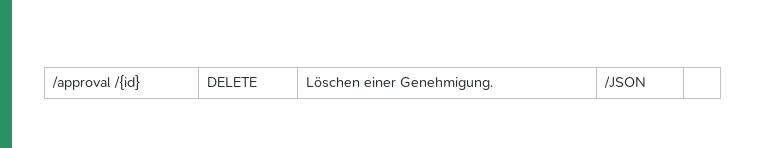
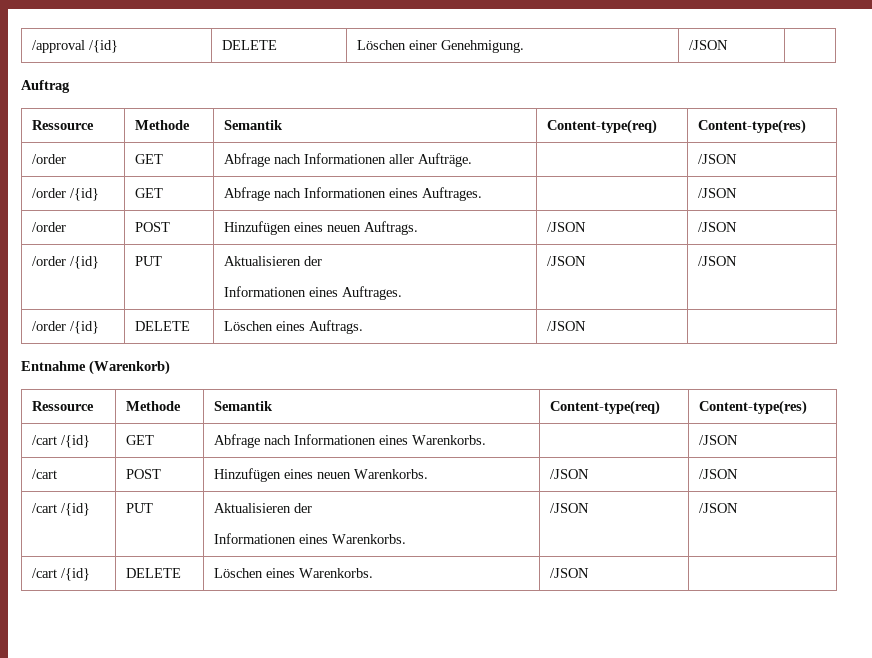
+ Auftrag
+ Ressource | Methode | Semantik | Content-type(req) | Content-type(res)
+ /order | GET | Abfrage nach Informationen aller Aufträge. | | /JSON
+ /order /{id} | GET | Abfrage nach Informationen eines Auftrages. | | /JSON
+ /order | POST | Hinzufügen eines neuen Auftrags. | /JSON | /JSON
+ /order /{id} | PUT | Aktualisieren der
+ Informationen eines Auftrages. | /JSON | /JSON
+ /order /{id} | DELETE | Löschen eines Auftrags. | /JSON |
+ Entnahme (Warenkorb)
+ Ressource | Methode | Semantik | Content-type(req) | Content-type(res)
+ /cart /{id} | GET | Abfrage nach Informationen eines Warenkorbs. | | /JSON
+ /cart | POST | Hinzufügen eines neuen Warenkorbs. | /JSON | /JSON
+ /cart /{id} | PUT | Aktualisieren der
+ Informationen eines Warenkorbs. | /JSON | /JSON
+ /cart /{id} | DELETE | Löschen eines Warenkorbs. | /JSON |

